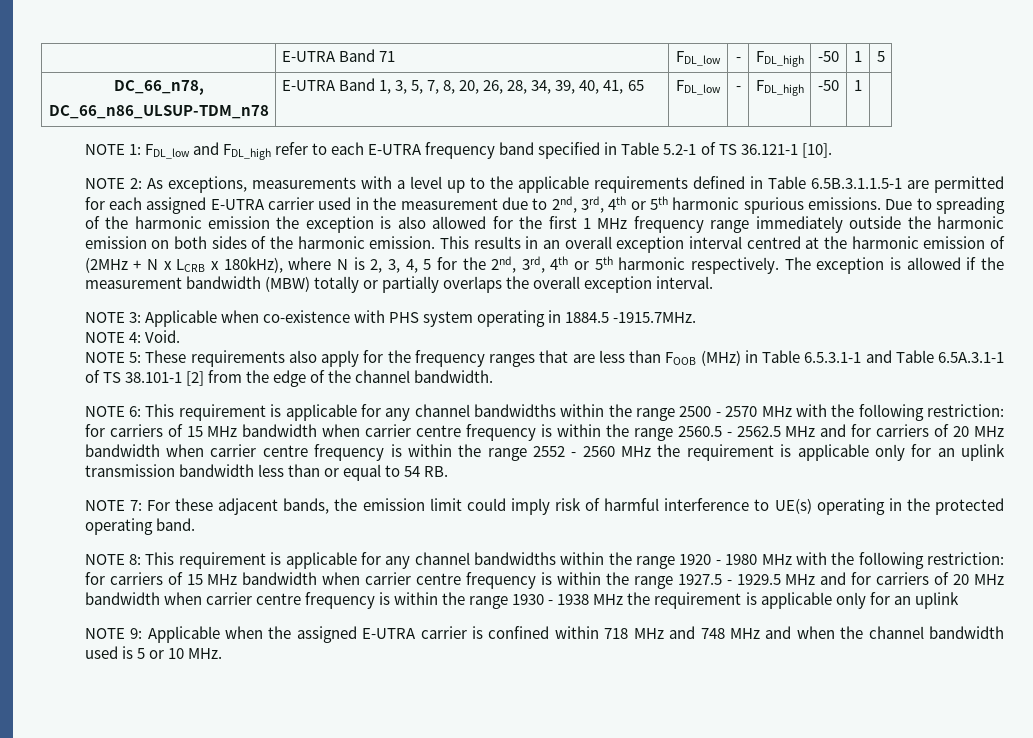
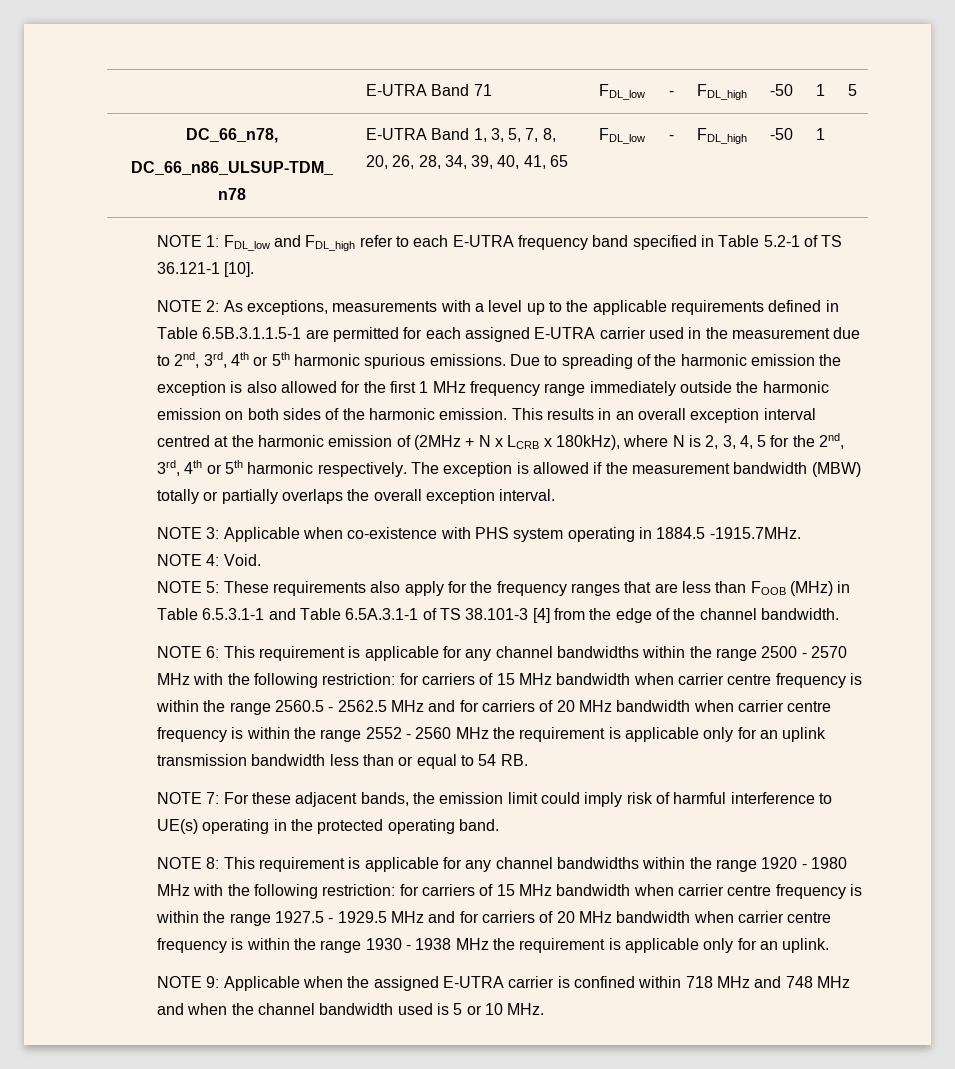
- NOTE 5: These requirements also apply for the frequency ranges that are less than FOOB (MHz) in Table 6.5.3.1-1 and Table 6.5A.3.1-1 of TS 38.101-1 [2] from the edge of the channel bandwidth.
+ NOTE 5: These requirements also apply for the frequency ranges that are less than FOOB (MHz) in Table 6.5.3.1-1 and Table 6.5A.3.1-1 of TS 38.101-3 [4] from the edge of the channel bandwidth.
- for carriers of 15 MHz bandwidth when carrier centre frequency is within the range 1927.5 - 1929.5 MHz and for carriers of 20 MHz bandwidth when carrier centre frequency is within the range 1930 - 1938 MHz the requirement is applicable only for an uplink
+ for carriers of 15 MHz bandwidth when carrier centre frequency is within the range 1927.5 - 1929.5 MHz and for carriers of 20 MHz bandwidth when carrier centre frequency is within the range 1930 - 1938 MHz the requirement is applicable only for an uplink.

